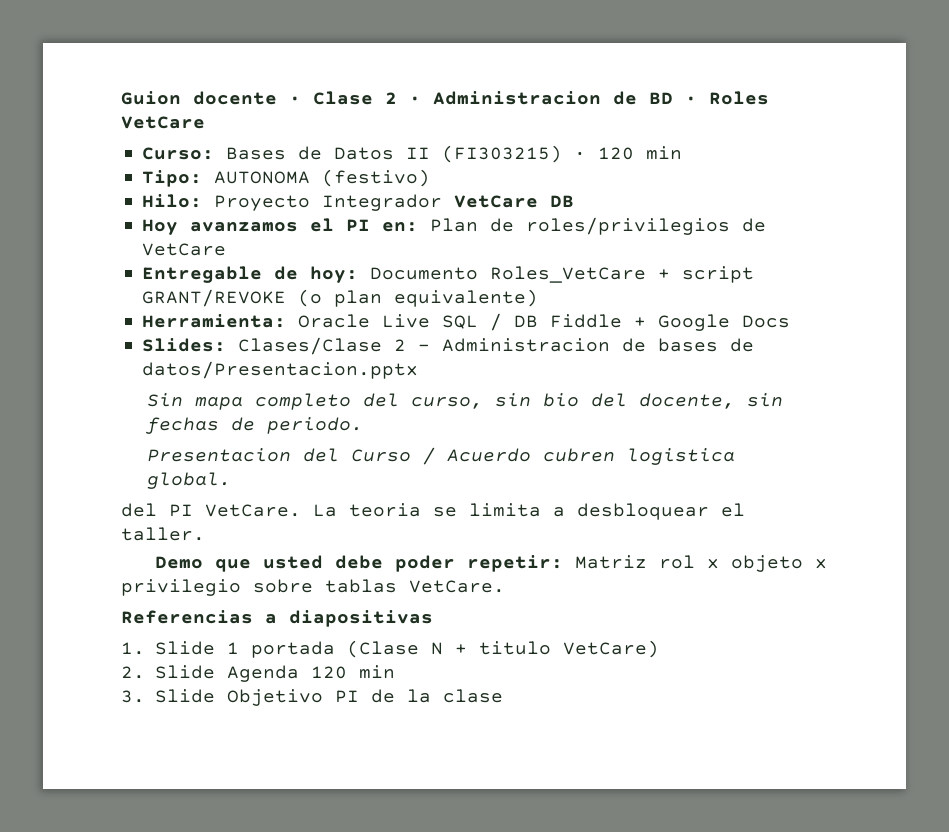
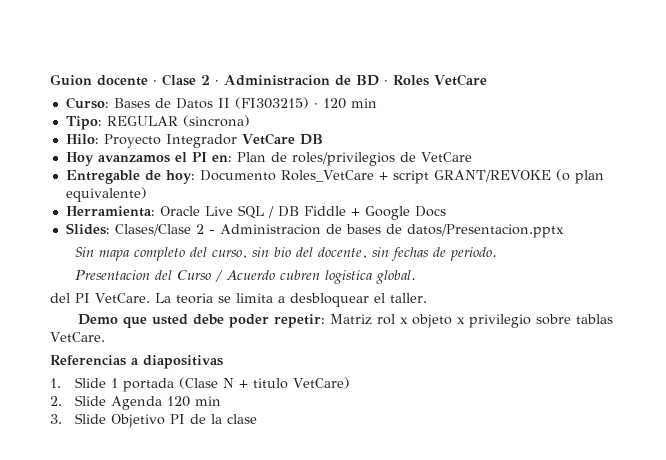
- Tipo: AUTONOMA (festivo)
+ Tipo: REGULAR (sincrona)

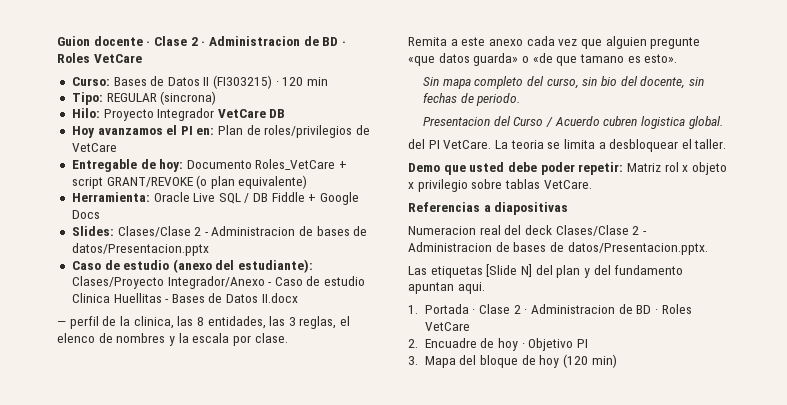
+ Caso de estudio (anexo del estudiante): Clases/Proyecto Integrador/Anexo - Caso de estudio Clinica Huellitas - Bases de Datos II.docx
+ — perfil de la clinica, las 8 entidades, las 3 reglas, el elenco de nombres y la escala por clase.
+ Remita a este anexo cada vez que alguien pregunte «que datos guarda» o «de que tamano es esto».
- 1. Slide 1 portada (Clase N + titulo VetCare)
- 2. Slide Agenda 120 min
- 3. Slide Objetivo PI de la clase
+ Numeracion real del deck Clases/Clase 2 - Administracion de bases de datos/Presentacion.pptx.
+ Las etiquetas [Slide N] del plan y del fundamento apuntan aqui.
+ 1. Portada · Clase 2 · Administracion de BD · Roles VetCare
+ 2. Encuadre de hoy · Objetivo PI
+ 3. Mapa del bloque de hoy (120 min)

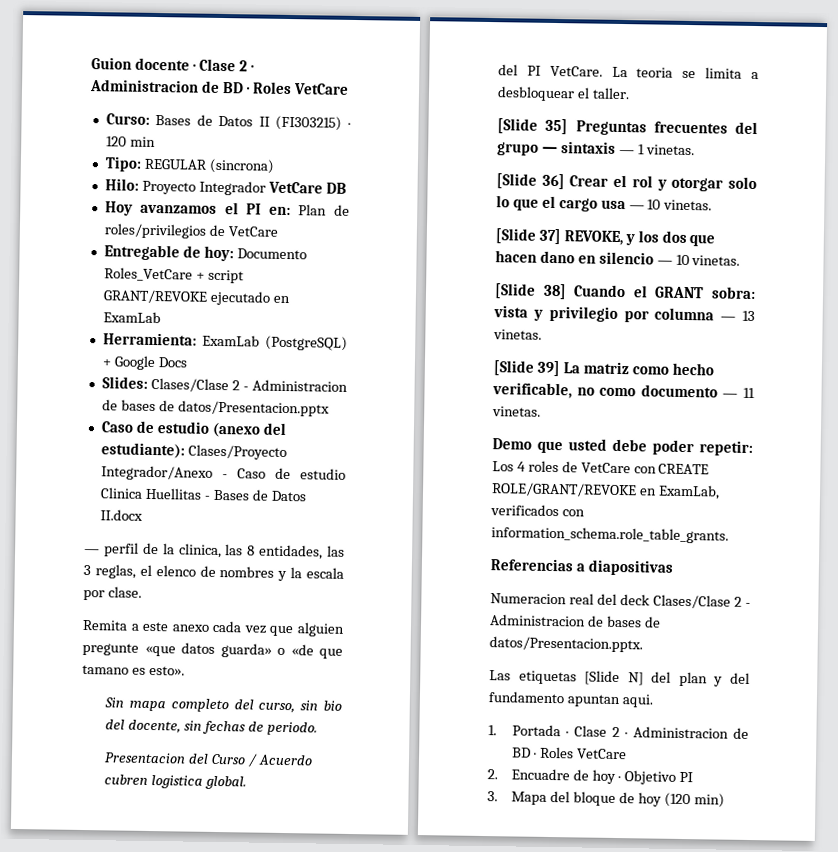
- Entregable de hoy: Documento Roles_VetCare + script GRANT/REVOKE (o plan equivalente)
- Herramienta: Oracle Live SQL / DB Fiddle + Google Docs
+ Entregable de hoy: Documento Roles_VetCare + script GRANT/REVOKE ejecutado en ExamLab
+ Herramienta: ExamLab (PostgreSQL) + Google Docs
+ [Slide 35] Preguntas frecuentes del grupo — sintaxis — 1 vinetas.
+ [Slide 36] Crear el rol y otorgar solo lo que el cargo usa — 10 vinetas.
+ [Slide 37] REVOKE, y los dos que hacen dano en silencio — 10 vinetas.
+ [Slide 38] Cuando el GRANT sobra: vista y privilegio por columna — 13 vinetas.
+ [Slide 39] La matriz como hecho verificable, no como documento — 11 vinetas.
- Demo que usted debe poder repetir: Matriz rol x objeto x privilegio sobre tablas VetCare.
+ Demo que usted debe poder repetir: Los 4 roles de VetCare con CREATE ROLE/GRANT/REVOKE en ExamLab, verificados con information_schema.role_table_grants.

